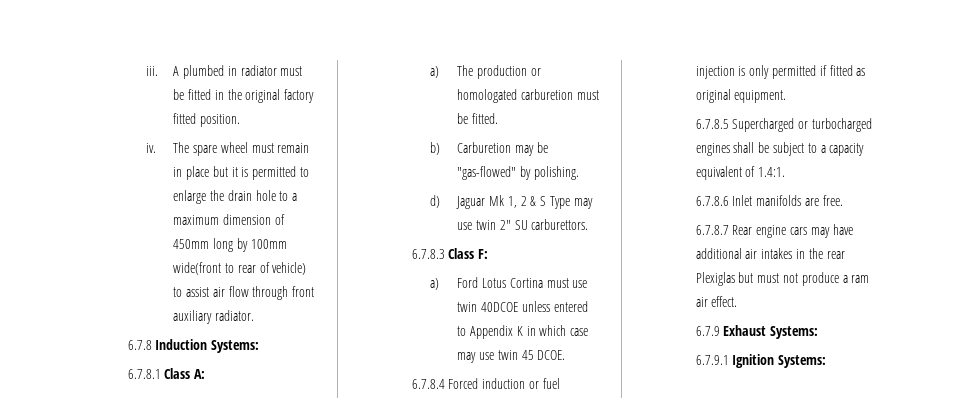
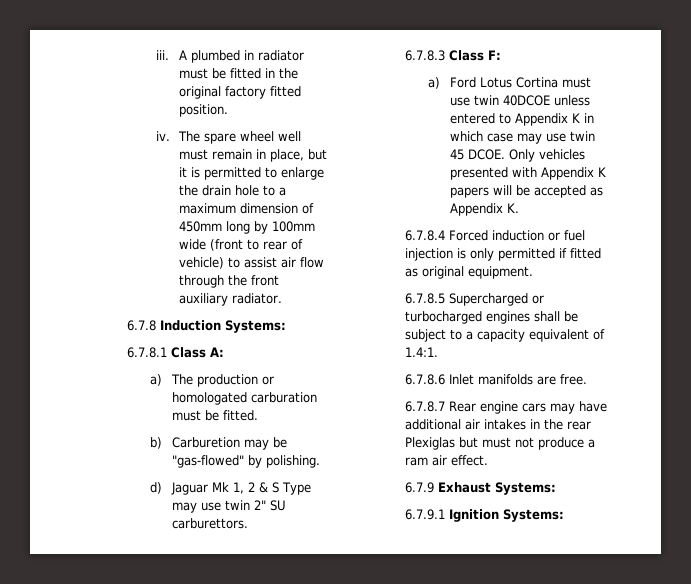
- The spare wheel must remain in place but it is permitted to enlarge the drain hole to a maximum dimension of 450mm long by 100mm wide(front to rear of vehicle) to assist air flow through front auxiliary radiator.
+ The spare wheel well must remain in place, but it is permitted to enlarge the drain hole to a maximum dimension of 450mm long by 100mm wide (front to rear of vehicle) to assist air flow through the front auxiliary radiator.
- a) The production or homologated carburetion must be fitted.
+ a) The production or homologated carburation must be fitted.
+ Only vehicles presented with Appendix K papers will be accepted as Appendix K.

